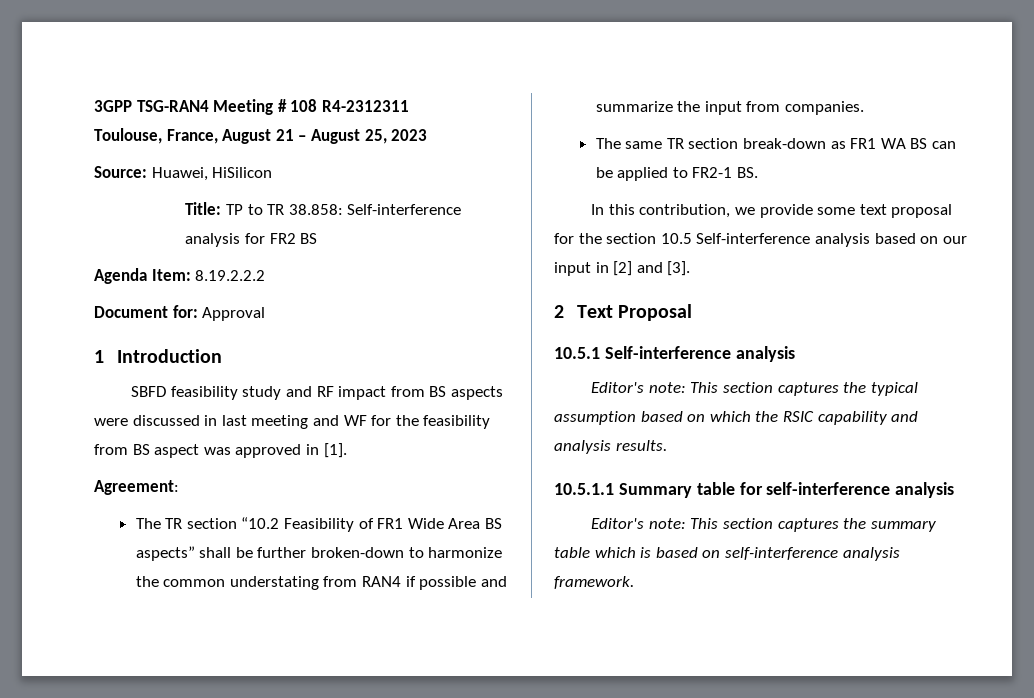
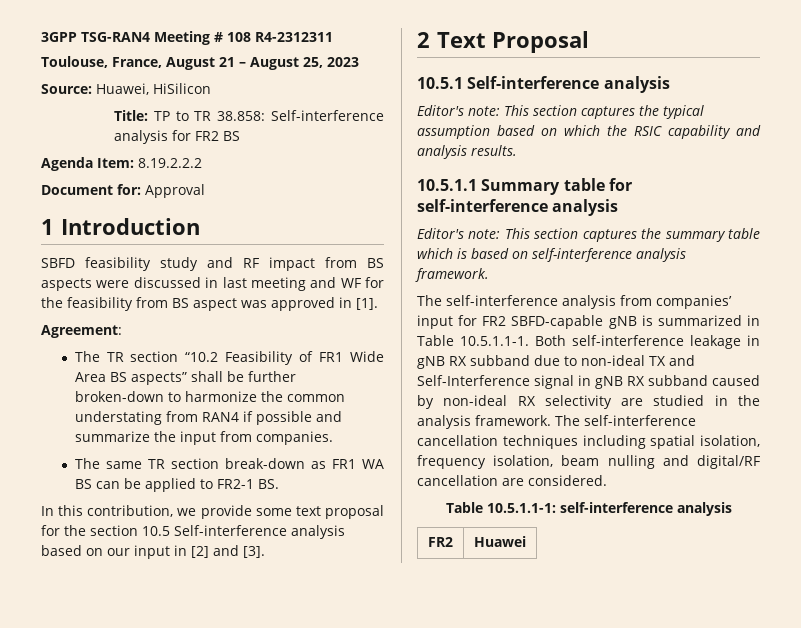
+ The self-interference analysis from companies’ input for FR2 SBFD-capable gNB is summarized in Table 10.5.1.1-1. Both self-interference leakage in gNB RX subband due to non-ideal TX and Self-Interference signal in gNB RX subband caused by non-ideal RX selectivity are studied in the analysis framework. The self-interference cancellation techniques including spatial isolation, frequency isolation, beam nulling and digital/RF cancellation are considered.
+ Table 10.5.1.1-1: self-interference analysis
+ FR2 | Huawei

